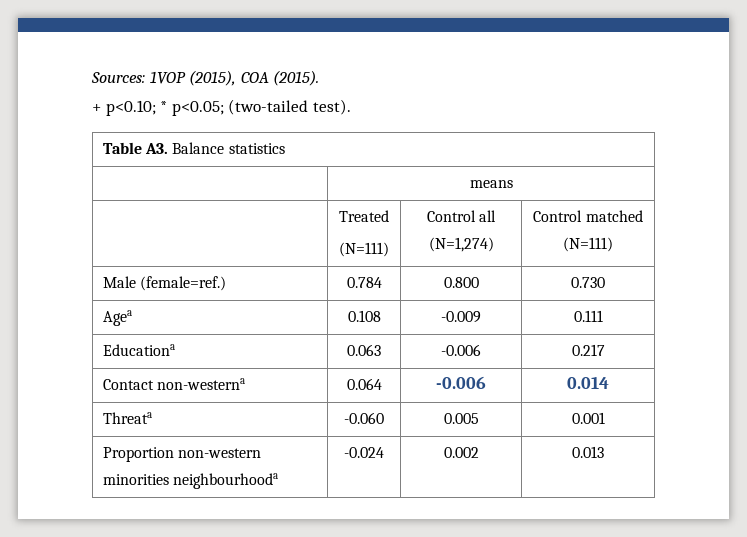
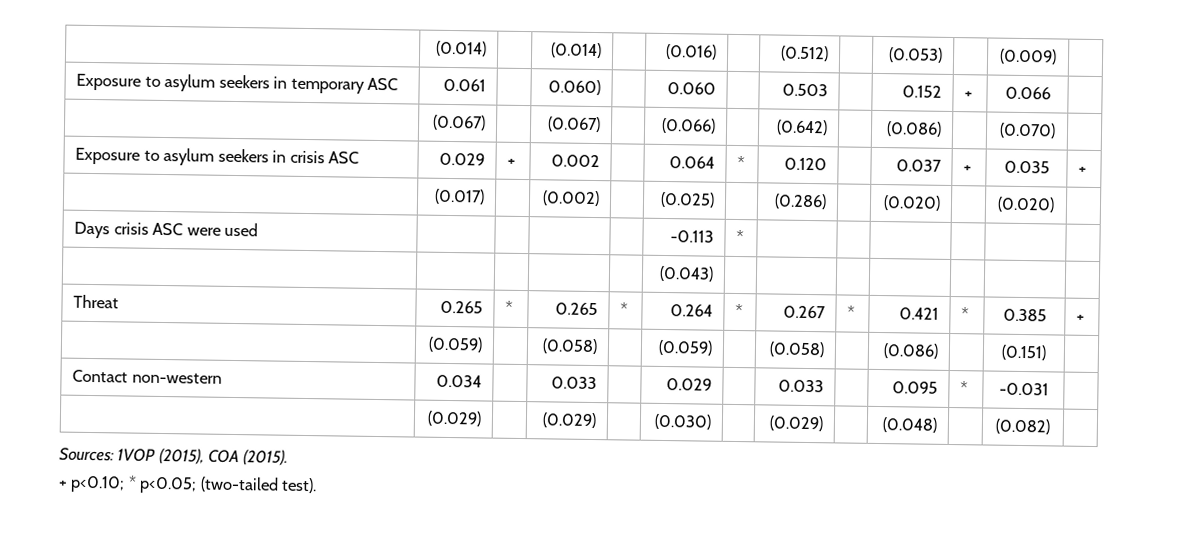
+ | (0.014) | | (0.014) | | (0.016) | | (0.512) | | (0.053) | | (0.009) |
+ Exposure to asylum seekers in temporary ASC | 0.061 | | 0.060) | | 0.060 | | 0.503 | | 0.152 | + | 0.066 |
+ | (0.067) | | (0.067) | | (0.066) | | (0.642) | | (0.086) | | (0.070) |
+ Exposure to asylum seekers in crisis ASC | 0.029 | + | 0.002 | | 0.064 | * | 0.120 | | 0.037 | + | 0.035 | +
+ | (0.017) | | (0.002) | | (0.025) | | (0.286) | | (0.020) | | (0.020) |
+ Days crisis ASC were used | | | | | -0.113 | * | | | | | |
+ | | | | | (0.043) | | | | | | |
+ Threat | 0.265 | * | 0.265 | * | 0.264 | * | 0.267 | * | 0.421 | * | 0.385 | +
+ | (0.059) | | (0.058) | | (0.059) | | (0.058) | | (0.086) | | (0.151) |
+ Contact non-western | 0.034 | | 0.033 | | 0.029 | | 0.033 | | 0.095 | * | -0.031 |
+ | (0.029) | | (0.029) | | (0.030) | | (0.029) | | (0.048) | | (0.082) |
- Table A3. Balance statistics
- | means
- | Treated
- (N=111) | Control all (N=1,274) | Control matched (N=111)
- Male (female=ref.) | 0.784 | 0.800 | 0.730
- Agea | 0.108 | -0.009 | 0.111
- Educationa | 0.063 | -0.006 | 0.217
- Contact non-westerna | 0.064 | -0.006 | 0.014
- Threata | -0.060 | 0.005 | 0.001
- Proportion non-western minorities neighbourhooda | -0.024 | 0.002 | 0.013

